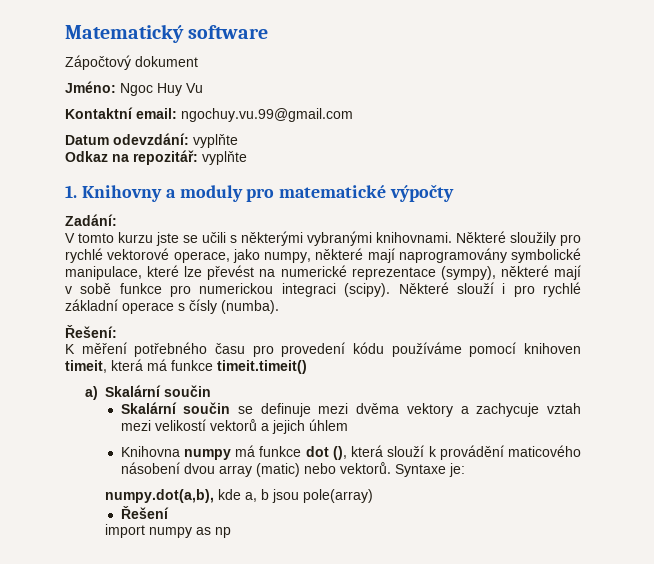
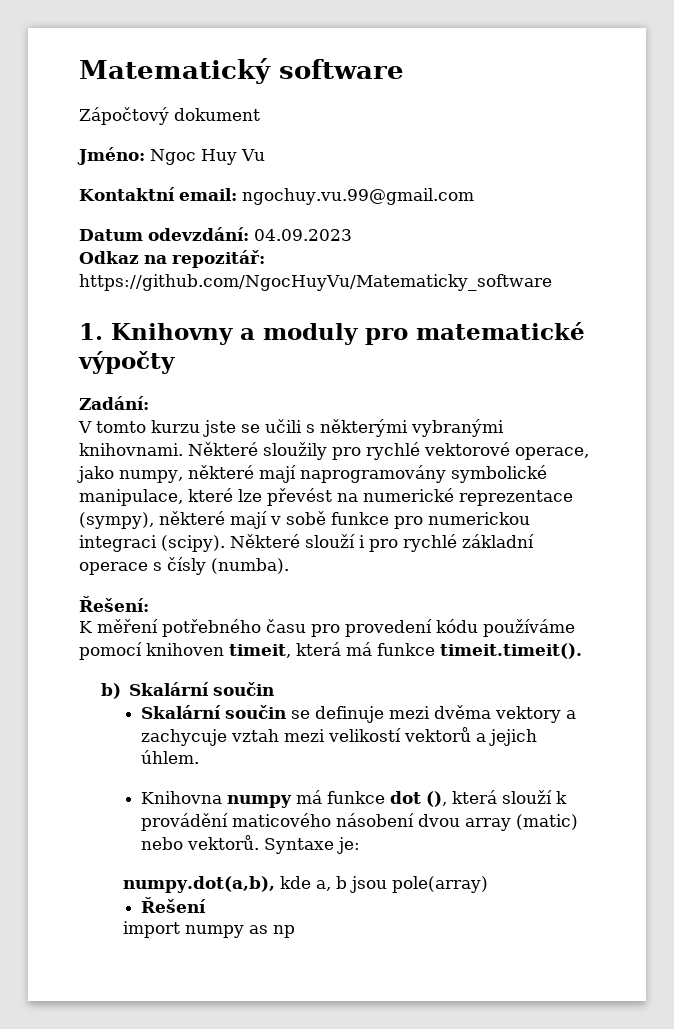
- Datum odevzdání: vyplňte
+ Datum odevzdání: 04.09.2023
- Odkaz na repozitář: vyplňte
+ Odkaz na repozitář: https://github.com/NgocHuyVu/Matematicky_software
- K měření potřebného času pro provedení kódu používáme pomocí knihoven timeit, která má funkce timeit.timeit()
- a) Skalární součin
+ K měření potřebného času pro provedení kódu používáme pomocí knihoven timeit, která má funkce timeit.timeit().
+ b) Skalární součin
- Skalární součin se definuje mezi dvěma vektory a zachycuje vztah mezi velikostí vektorů a jejich úhlem
+ Skalární součin se definuje mezi dvěma vektory a zachycuje vztah mezi velikostí vektorů a jejich úhlem.

